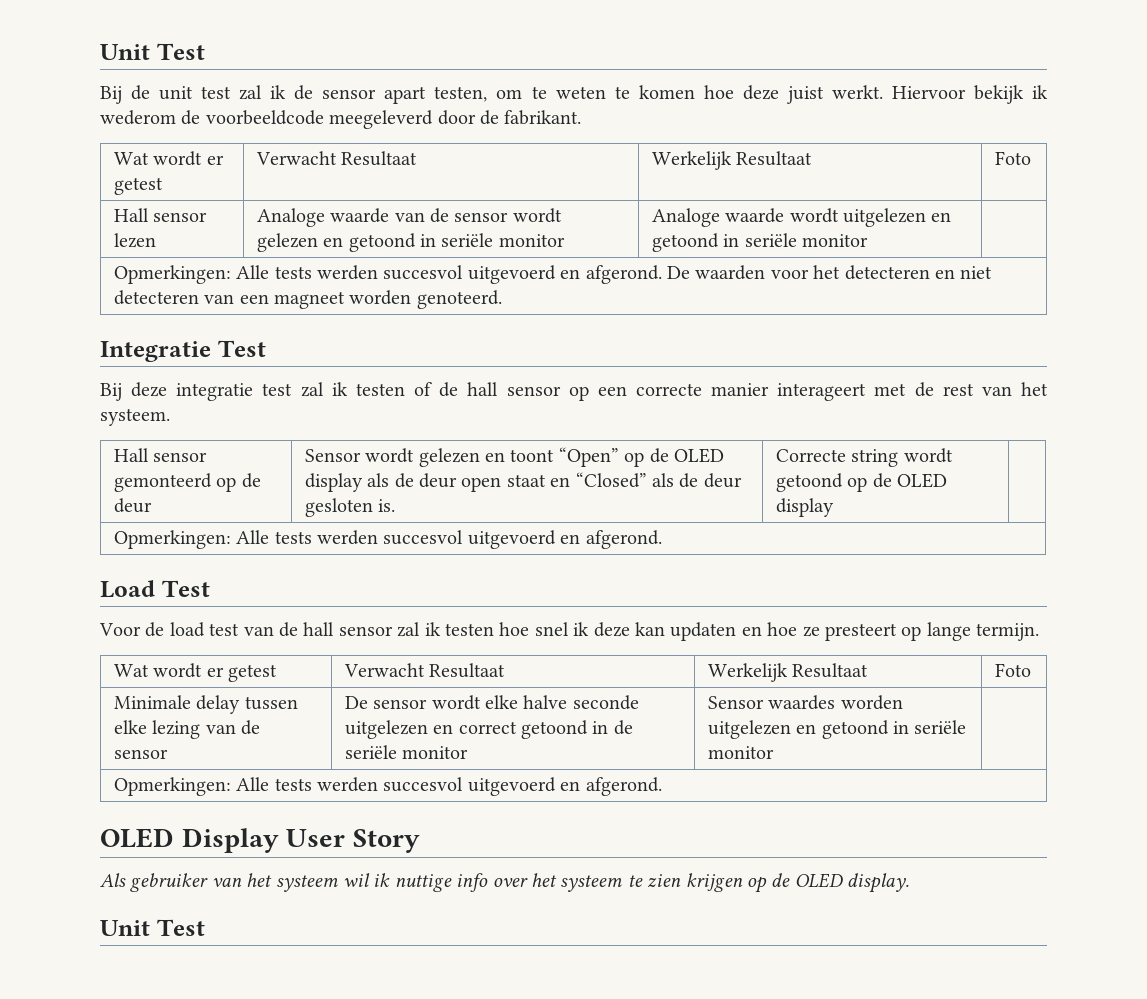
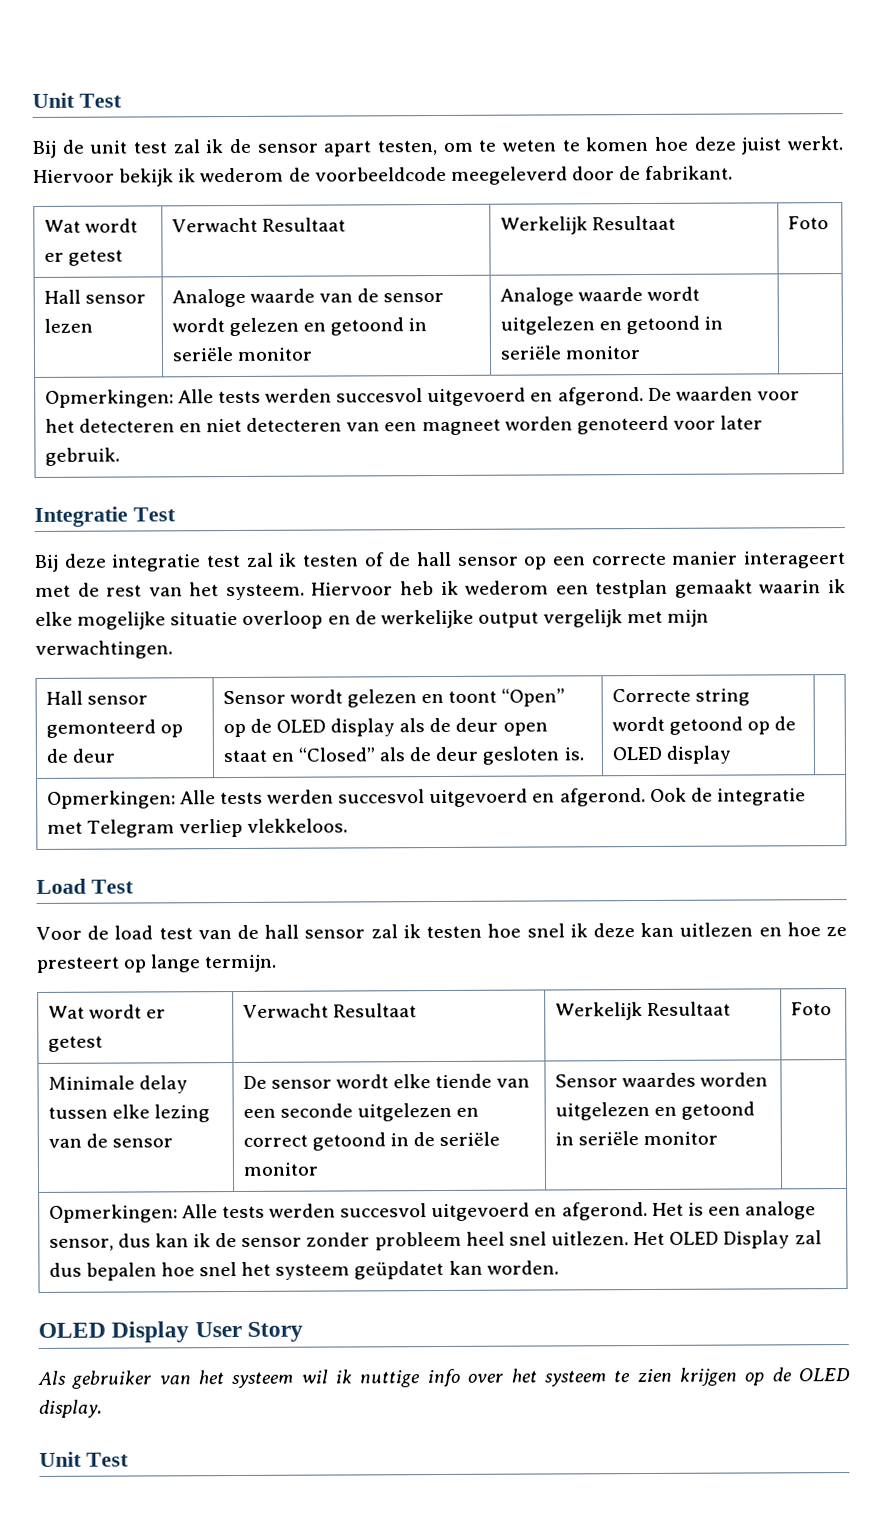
- Opmerkingen: Alle tests werden succesvol uitgevoerd en afgerond. De waarden voor het detecteren en niet detecteren van een magneet worden genoteerd.
+ Opmerkingen: Alle tests werden succesvol uitgevoerd en afgerond. De waarden voor het detecteren en niet detecteren van een magneet worden genoteerd voor later gebruik.
+ Hiervoor heb ik wederom een testplan gemaakt waarin ik elke mogelijke situatie overloop en de werkelijke output vergelijk met mijn verwachtingen.
  Hall sensor gemonteerd op de deur | Sensor wordt gelezen en toont “Open” op de OLED display als de deur open staat en “Closed” als de deur gesloten is. | Correcte string wordt getoond op de OLED display |
- Opmerkingen: Alle tests werden succesvol uitgevoerd en afgerond.
+ Opmerkingen: Alle tests werden succesvol uitgevoerd en afgerond. Ook de integratie met Telegram verliep vlekkeloos.
- Voor de load test van de hall sensor zal ik testen hoe snel ik deze kan updaten en hoe ze presteert op lange termijn.
+ Voor de load test van de hall sensor zal ik testen hoe snel ik deze kan uitlezen en hoe ze presteert op lange termijn.
- Minimale delay tussen elke lezing van de sensor | De sensor wordt elke halve seconde uitgelezen en correct getoond in de seriële monitor | Sensor waardes worden uitgelezen en getoond in seriële monitor |
- Opmerkingen: Alle tests werden succesvol uitgevoerd en afgerond.
+ Minimale delay tussen elke lezing van de sensor | De sensor wordt elke tiende van een seconde uitgelezen en correct getoond in de seriële monitor | Sensor waardes worden uitgelezen en getoond in seriële monitor |
+ Opmerkingen: Alle tests werden succesvol uitgevoerd en afgerond. Het is een analoge sensor, dus kan ik de sensor zonder probleem heel snel uitlezen. Het OLED Display zal dus bepalen hoe snel het systeem geüpdatet kan worden.

